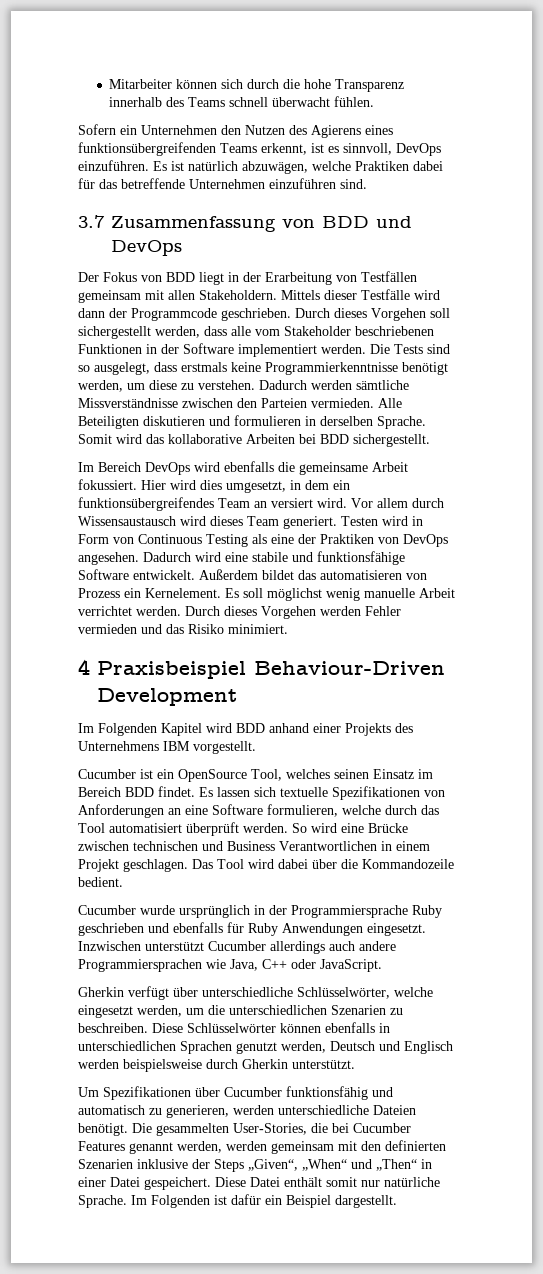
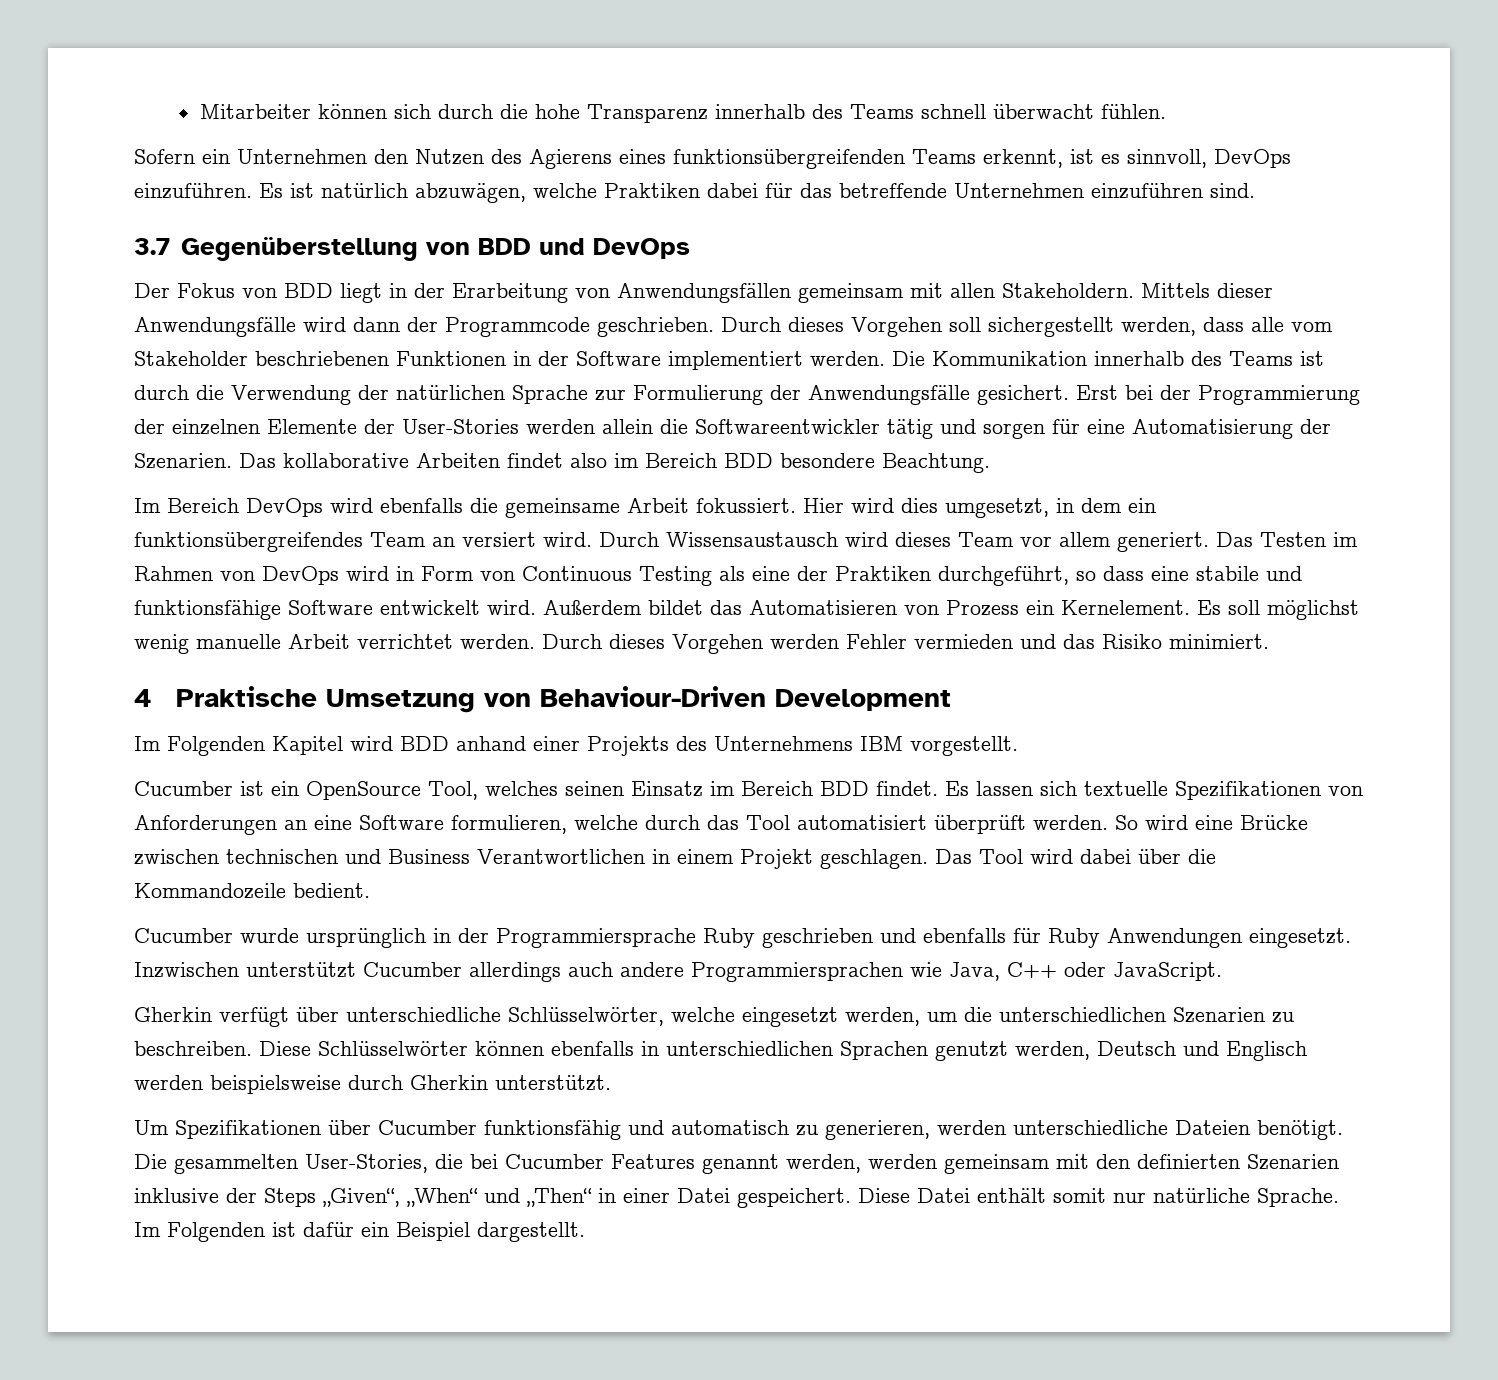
- 3.7 Zusammenfassung von BDD und DevOps
+ 3.7 Gegenüberstellung von BDD und DevOps
- Der Fokus von BDD liegt in der Erarbeitung von Testfällen gemeinsam mit allen Stakeholdern.
+ Der Fokus von BDD liegt in der Erarbeitung von Anwendungsfällen gemeinsam mit allen Stakeholdern.
- Mittels dieser Testfälle wird dann der Programmcode geschrieben.
+ Mittels dieser Anwendungsfälle wird dann der Programmcode geschrieben.
- Die Tests sind so ausgelegt, dass erstmals keine Programmierkenntnisse benötigt werden, um diese zu verstehen. Dadurch werden sämtliche Missverständnisse zwischen den Parteien vermieden. Alle Beteiligten diskutieren und formulieren in derselben Sprache. Somit wird das kollaborative Arbeiten bei BDD sichergestellt.
+ Die Kommunikation innerhalb des Teams ist durch die Verwendung der natürlichen Sprache zur Formulierung der Anwendungsfälle gesichert. Erst bei der Programmierung der einzelnen Elemente der User-Stories werden allein die Softwareentwickler tätig und sorgen für eine Automatisierung der Szenarien. Das kollaborative Arbeiten findet also im Bereich BDD besondere Beachtung.
- Vor allem durch Wissensaustausch wird dieses Team generiert. Testen wird in Form von Continuous Testing als eine der Praktiken von DevOps angesehen. Dadurch wird eine stabile und funktionsfähige Software entwickelt.
+ Durch Wissensaustausch wird dieses Team vor allem generiert. Das Testen im Rahmen von DevOps wird in Form von Continuous Testing als eine der Praktiken durchgeführt, so dass eine stabile und funktionsfähige Software entwickelt wird.
- Außerdem bildet das automatisieren von Prozess ein Kernelement.
+ Außerdem bildet das Automatisieren von Prozess ein Kernelement.
- 4 Praxisbeispiel Behaviour-Driven Development
+ 4 Praktische Umsetzung von Behaviour-Driven Development

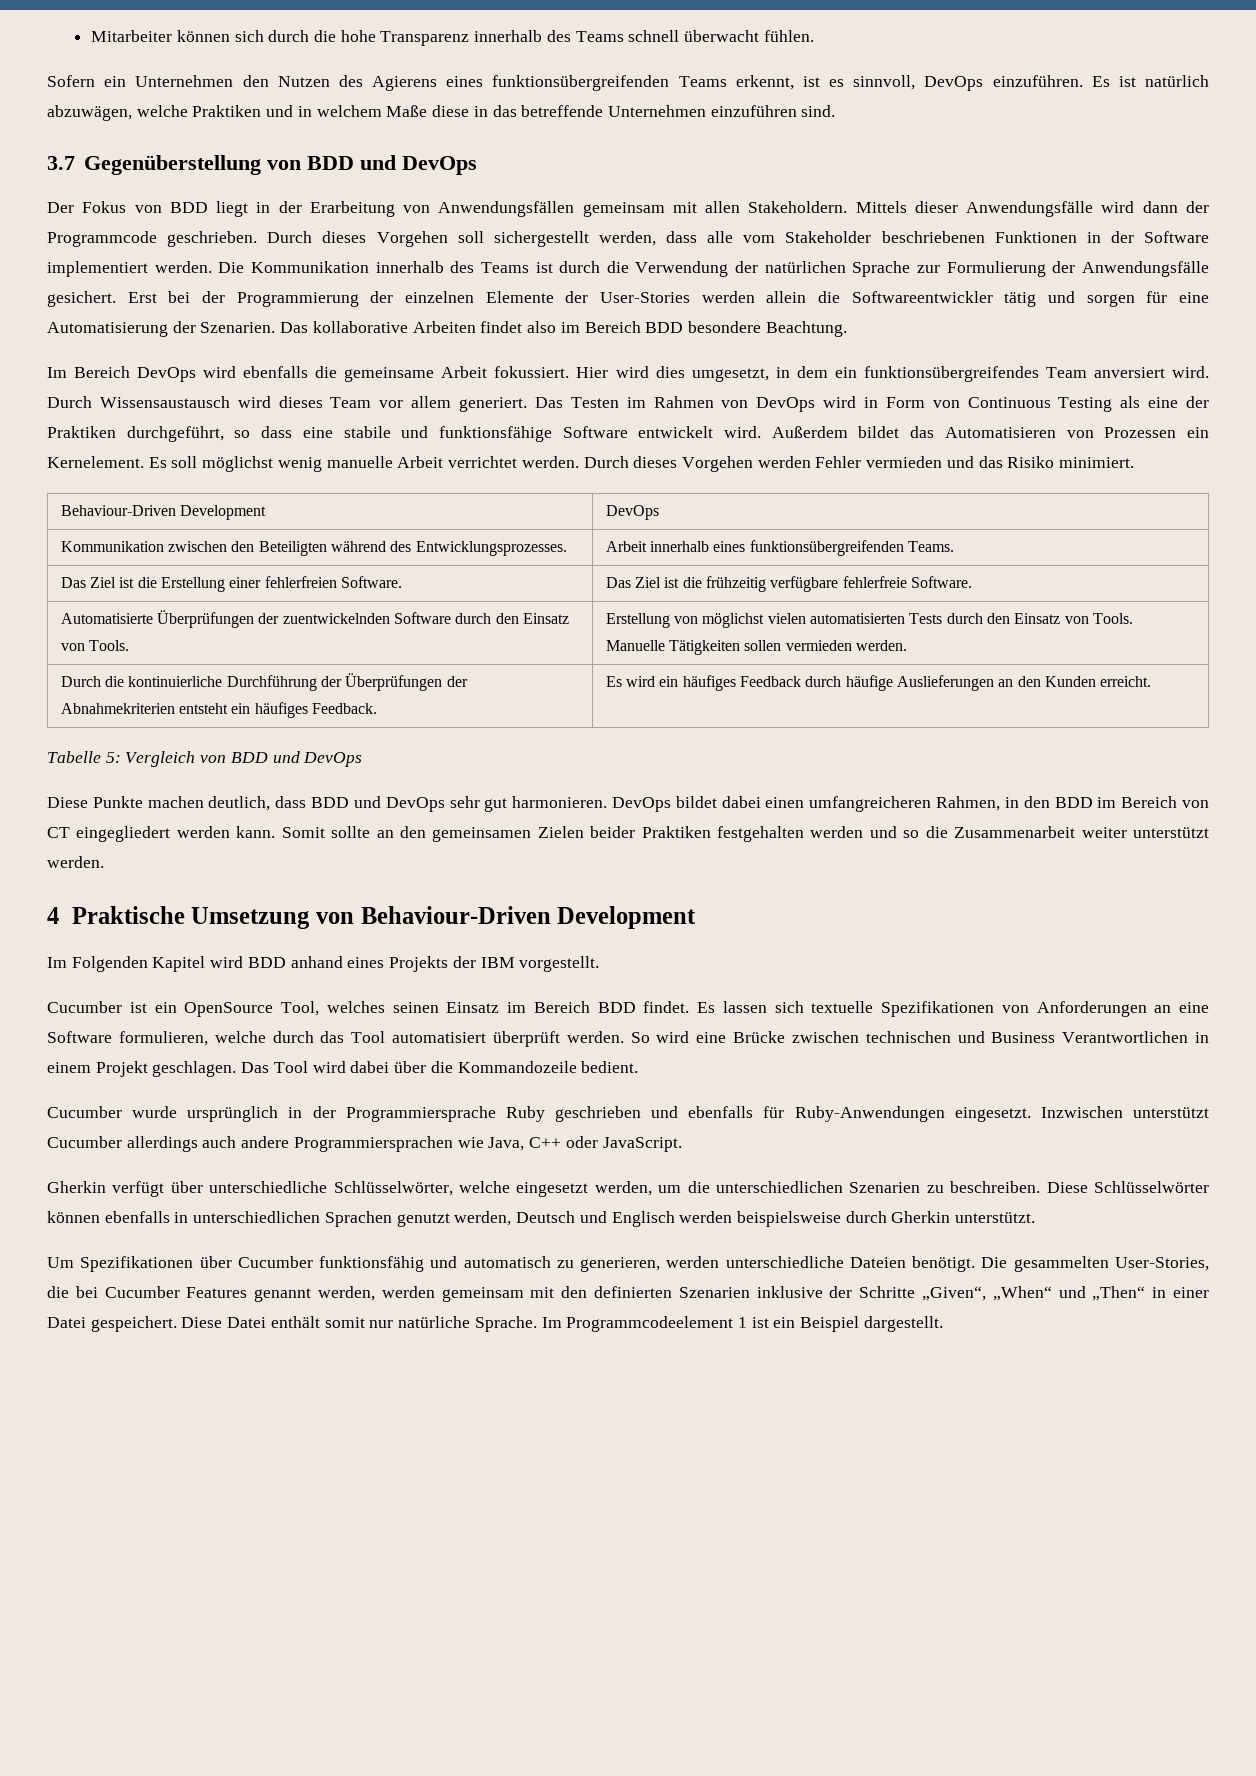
- Es ist natürlich abzuwägen, welche Praktiken dabei für das betreffende Unternehmen einzuführen sind.
+ Es ist natürlich abzuwägen, welche Praktiken und in welchem Maße diese in das betreffende Unternehmen einzuführen sind.
- Hier wird dies umgesetzt, in dem ein funktionsübergreifendes Team an versiert wird.
+ Hier wird dies umgesetzt, in dem ein funktionsübergreifendes Team anversiert wird.
- Außerdem bildet das Automatisieren von Prozess ein Kernelement.
+ Außerdem bildet das Automatisieren von Prozessen ein Kernelement.
+ Behaviour-Driven Development | DevOps
+ Kommunikation zwischen den Beteiligten während des Entwicklungsprozesses. | Arbeit innerhalb eines funktionsübergreifenden Teams.
+ Das Ziel ist die Erstellung einer fehlerfreien Software. | Das Ziel ist die frühzeitig verfügbare fehlerfreie Software.
+ Automatisierte Überprüfungen der zuentwickelnden Software durch den Einsatz von Tools. | Erstellung von möglichst vielen automatisierten Tests durch den Einsatz von Tools. Manuelle Tätigkeiten sollen vermieden werden.
+ Durch die kontinuierliche Durchführung der Überprüfungen der Abnahmekriterien entsteht ein häufiges Feedback. | Es wird ein häufiges Feedback durch häufige Auslieferungen an den Kunden erreicht.
+ Tabelle 5: Vergleich von BDD und DevOps
+ Diese Punkte machen deutlich, dass BDD und DevOps sehr gut harmonieren. DevOps bildet dabei einen umfangreicheren Rahmen, in den BDD im Bereich von CT eingegliedert werden kann. Somit sollte an den gemeinsamen Zielen beider Praktiken festgehalten werden und so die Zusammenarbeit weiter unterstützt werden.
- Im Folgenden Kapitel wird BDD anhand einer Projekts des Unternehmens IBM vorgestellt.
+ Im Folgenden Kapitel wird BDD anhand eines Projekts der IBM vorgestellt.
- Cucumber wurde ursprünglich in der Programmiersprache Ruby geschrieben und ebenfalls für Ruby Anwendungen eingesetzt.
+ Cucumber wurde ursprünglich in der Programmiersprache Ruby geschrieben und ebenfalls für Ruby-Anwendungen eingesetzt.
- Die gesammelten User-Stories, die bei Cucumber Features genannt werden, werden gemeinsam mit den definierten Szenarien inklusive der Steps „Given“, „When“ und „Then“ in einer Datei gespeichert.
+ Die gesammelten User-Stories, die bei Cucumber Features genannt werden, werden gemeinsam mit den definierten Szenarien inklusive der Schritte „Given“, „When“ und „Then“ in einer Datei gespeichert.
- Im Folgenden ist dafür ein Beispiel dargestellt.
+ Im Programmcodeelement 1 ist ein Beispiel dargestellt.

